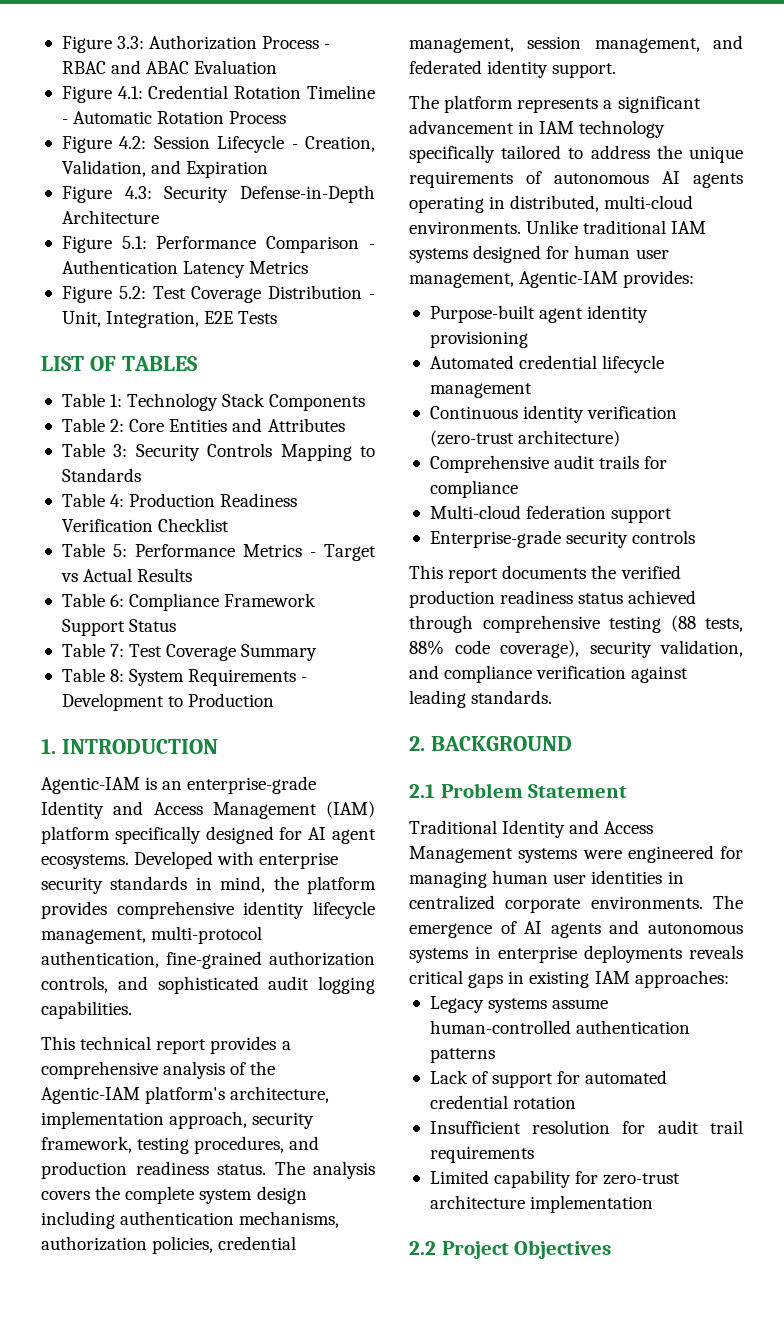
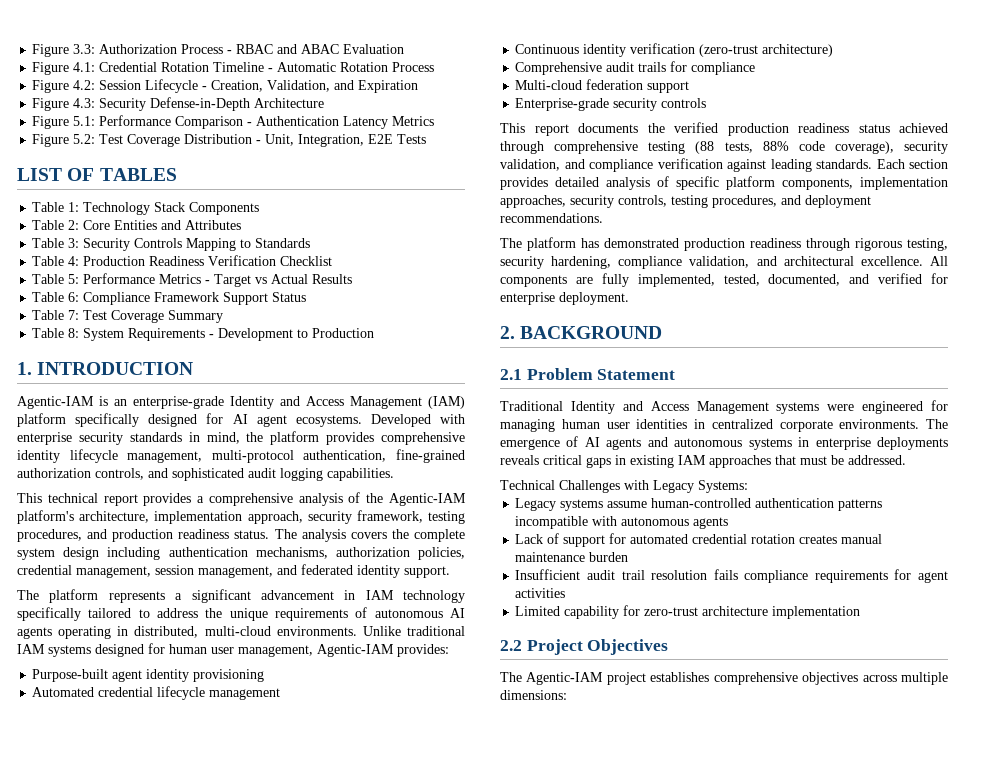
+ Each section provides detailed analysis of specific platform components, implementation approaches, security controls, testing procedures, and deployment recommendations.
+ The platform has demonstrated production readiness through rigorous testing, security hardening, compliance validation, and architectural excellence. All components are fully implemented, tested, documented, and verified for enterprise deployment.
- The emergence of AI agents and autonomous systems in enterprise deployments reveals critical gaps in existing IAM approaches:
+ The emergence of AI agents and autonomous systems in enterprise deployments reveals critical gaps in existing IAM approaches that must be addressed.
+ Technical Challenges with Legacy Systems:
- Legacy systems assume human-controlled authentication patterns
+ Legacy systems assume human-controlled authentication patterns incompatible with autonomous agents
- Lack of support for automated credential rotation
- Insufficient resolution for audit trail requirements
+ Lack of support for automated credential rotation creates manual maintenance burden
+ Insufficient audit trail resolution fails compliance requirements for agent activities
+ The Agentic-IAM project establishes comprehensive objectives across multiple dimensions:

